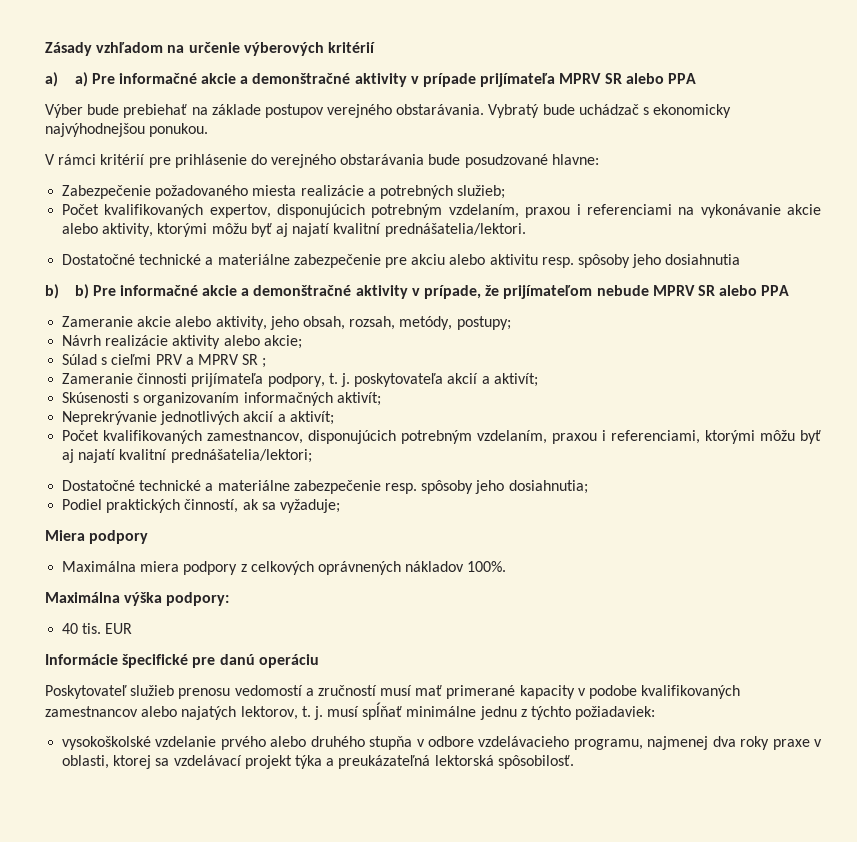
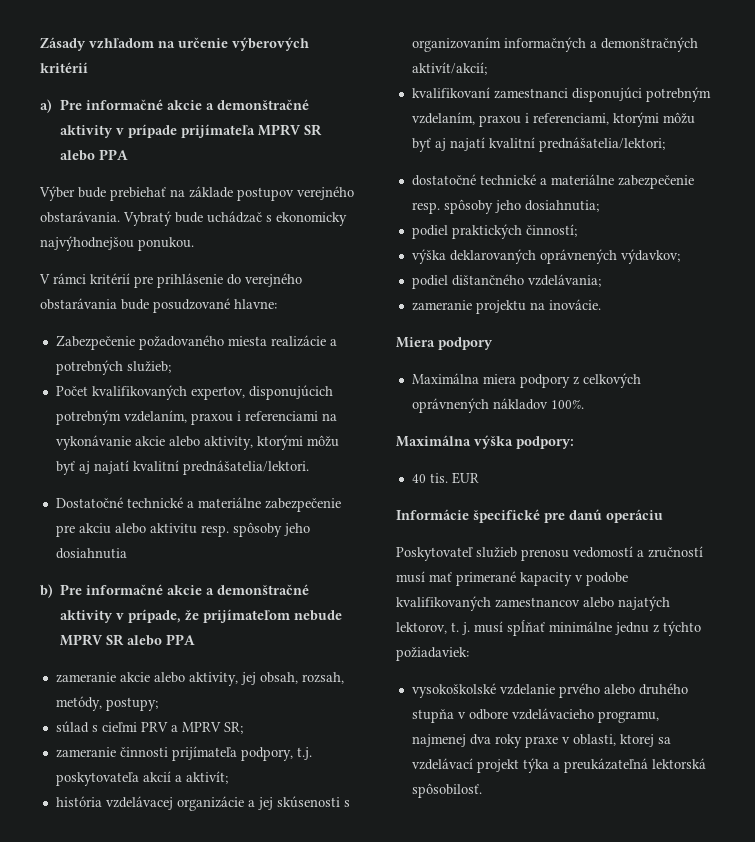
- a) a) Pre informačné akcie a demonštračné aktivity v prípade prijímateľa MPRV SR alebo PPA
+ a) Pre informačné akcie a demonštračné aktivity v prípade prijímateľa MPRV SR alebo PPA
- b) b) Pre informačné akcie a demonštračné aktivity v prípade, že prijímateľom nebude MPRV SR alebo PPA
+ b) Pre informačné akcie a demonštračné aktivity v prípade, že prijímateľom nebude MPRV SR alebo PPA
- Zameranie akcie alebo aktivity, jeho obsah, rozsah, metódy, postupy;
+ zameranie akcie alebo aktivity, jej obsah, rozsah, metódy, postupy;
- Návrh realizácie aktivity alebo akcie;
- Súlad s cieľmi PRV a MPRV SR ;
- Zameranie činnosti prijímateľa podpory, t. j. poskytovateľa akcií a aktivít;
+ súlad s cieľmi PRV a MPRV SR;
+ zameranie činnosti prijímateľa podpory, t.j. poskytovateľa akcií a aktivít;
- Skúsenosti s organizovaním informačných aktivít;
- Neprekrývanie jednotlivých akcií a aktivít;
- Počet kvalifikovaných zamestnancov, disponujúcich potrebným vzdelaním, praxou i referenciami, ktorými môžu byť aj najatí kvalitní prednášatelia/lektori;
+ história vzdelávacej organizácie a jej skúsenosti s organizovaním informačných a demonštračných aktivít/akcií;
+ kvalifikovaní zamestnanci disponujúci potrebným vzdelaním, praxou i referenciami, ktorými môžu byť aj najatí kvalitní prednášatelia/lektori;
- Dostatočné technické a materiálne zabezpečenie resp. spôsoby jeho dosiahnutia;
+ dostatočné technické a materiálne zabezpečenie resp. spôsoby jeho dosiahnutia;
- Podiel praktických činností, ak sa vyžaduje;
+ podiel praktických činností;
+ výška deklarovaných oprávnených výdavkov;
+ podiel dištančného vzdelávania;
+ zameranie projektu na inovácie.

